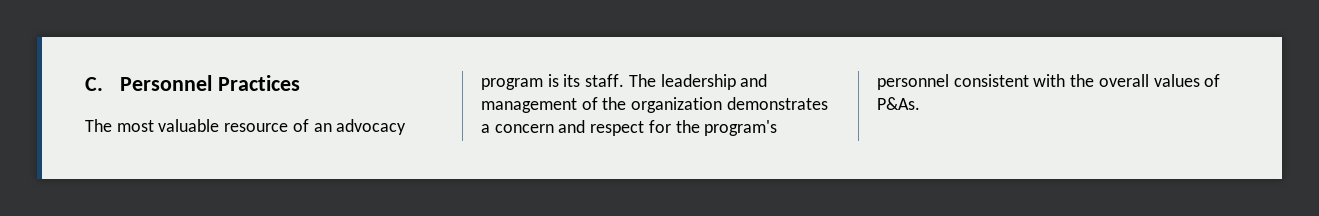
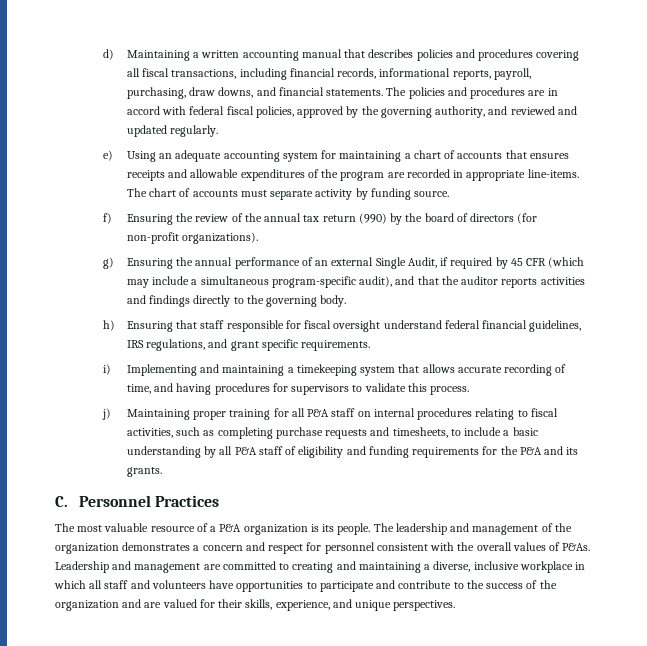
+ d) Maintaining a written accounting manual that describes policies and procedures covering all fiscal transactions, including financial records, informational reports, payroll, purchasing, draw downs, and financial statements. The policies and procedures are in accord with federal fiscal policies, approved by the governing authority, and reviewed and updated regularly.
+ e) Using an adequate accounting system for maintaining a chart of accounts that ensures receipts and allowable expenditures of the program are recorded in appropriate line-items. The chart of accounts must separate activity by funding source.
+ f) Ensuring the review of the annual tax return (990) by the board of directors (for non-profit organizations).
+ g) Ensuring the annual performance of an external Single Audit, if required by 45 CFR (which may include a simultaneous program-specific audit), and that the auditor reports activities and findings directly to the governing body.
+ h) Ensuring that staff responsible for fiscal oversight understand federal financial guidelines, IRS regulations, and grant specific requirements.
+ i) Implementing and maintaining a timekeeping system that allows accurate recording of time, and having procedures for supervisors to validate this process.
+ j) Maintaining proper training for all P&A staff on internal procedures relating to fiscal activities, such as completing purchase requests and timesheets, to include a basic understanding by all P&A staff of eligibility and funding requirements for the P&A and its grants.
- The most valuable resource of an advocacy program is its staff.
+ The most valuable resource of a P&A organization is its people.
- The leadership and management of the organization demonstrates a concern and respect for the program's personnel consistent with the overall values of P&As.
+ The leadership and management of the organization demonstrates a concern and respect for personnel consistent with the overall values of P&As.
+ Leadership and management are committed to creating and maintaining a diverse, inclusive workplace in which all staff and volunteers have opportunities to participate and contribute to the success of the organization and are valued for their skills, experience, and unique perspectives.

